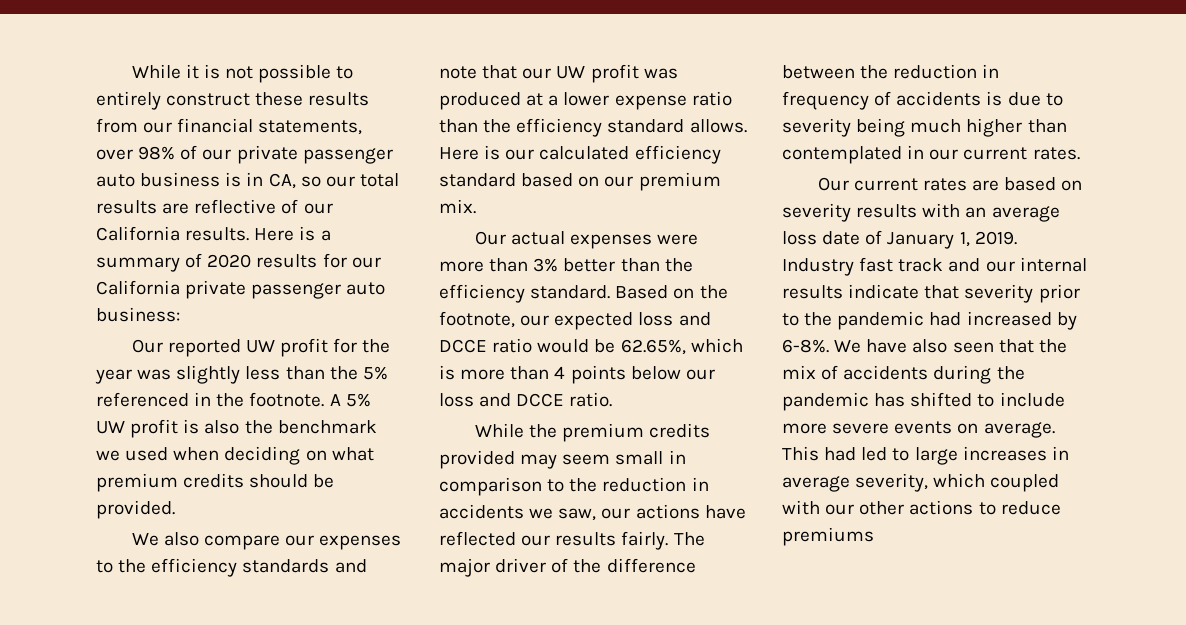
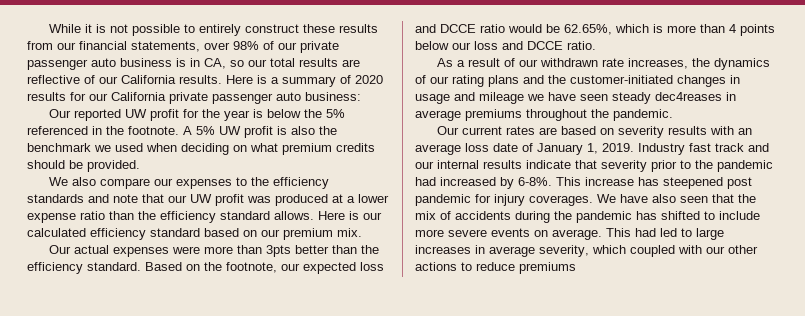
- Our reported UW profit for the year was slightly less than the 5% referenced in the footnote.
+ Our reported UW profit for the year is below the 5% referenced in the footnote.
- Our actual expenses were more than 3% better than the efficiency standard.
+ Our actual expenses were more than 3pts better than the efficiency standard.
- While the premium credits provided may seem small in comparison to the reduction in accidents we saw, our actions have reflected our results fairly. The major driver of the difference between the reduction in frequency of accidents is due to severity being much higher than contemplated in our current rates.
+ As a result of our withdrawn rate increases, the dynamics of our rating plans and the customer-initiated changes in usage and mileage we have seen steady dec4reases in average premiums throughout the pandemic.
+ This increase has steepened post pandemic for injury coverages.

